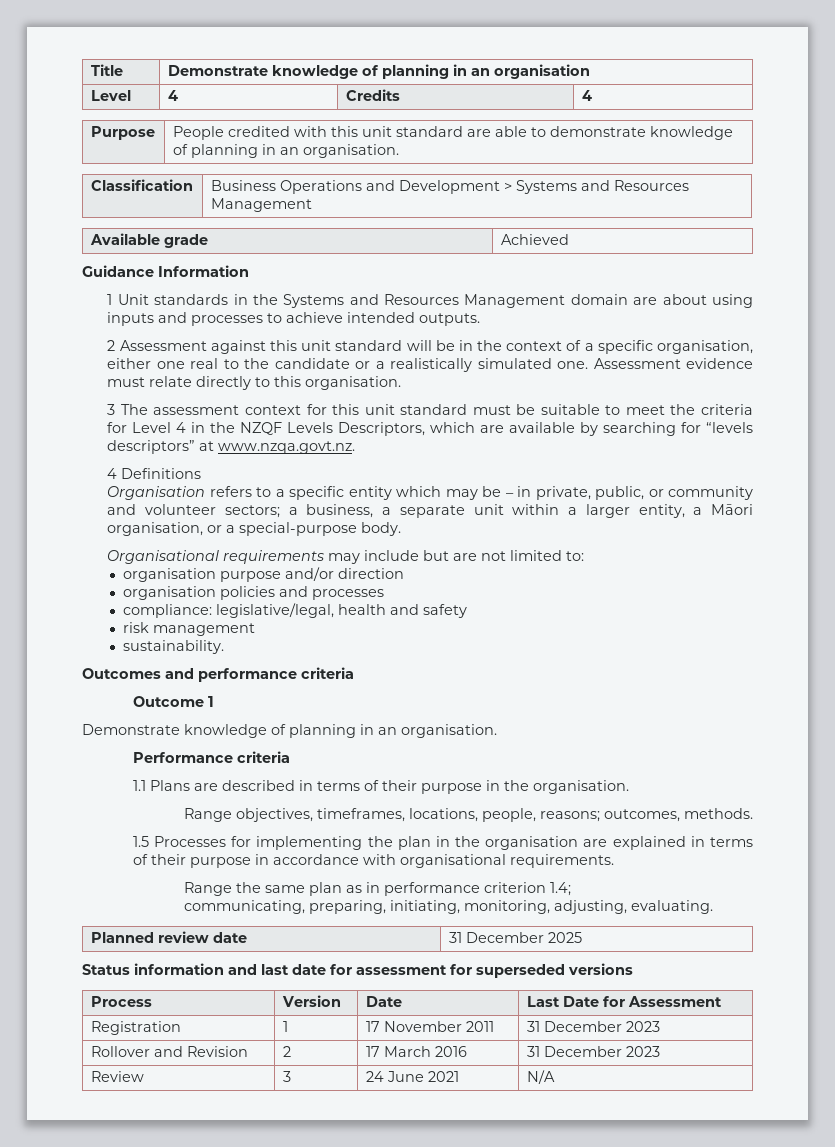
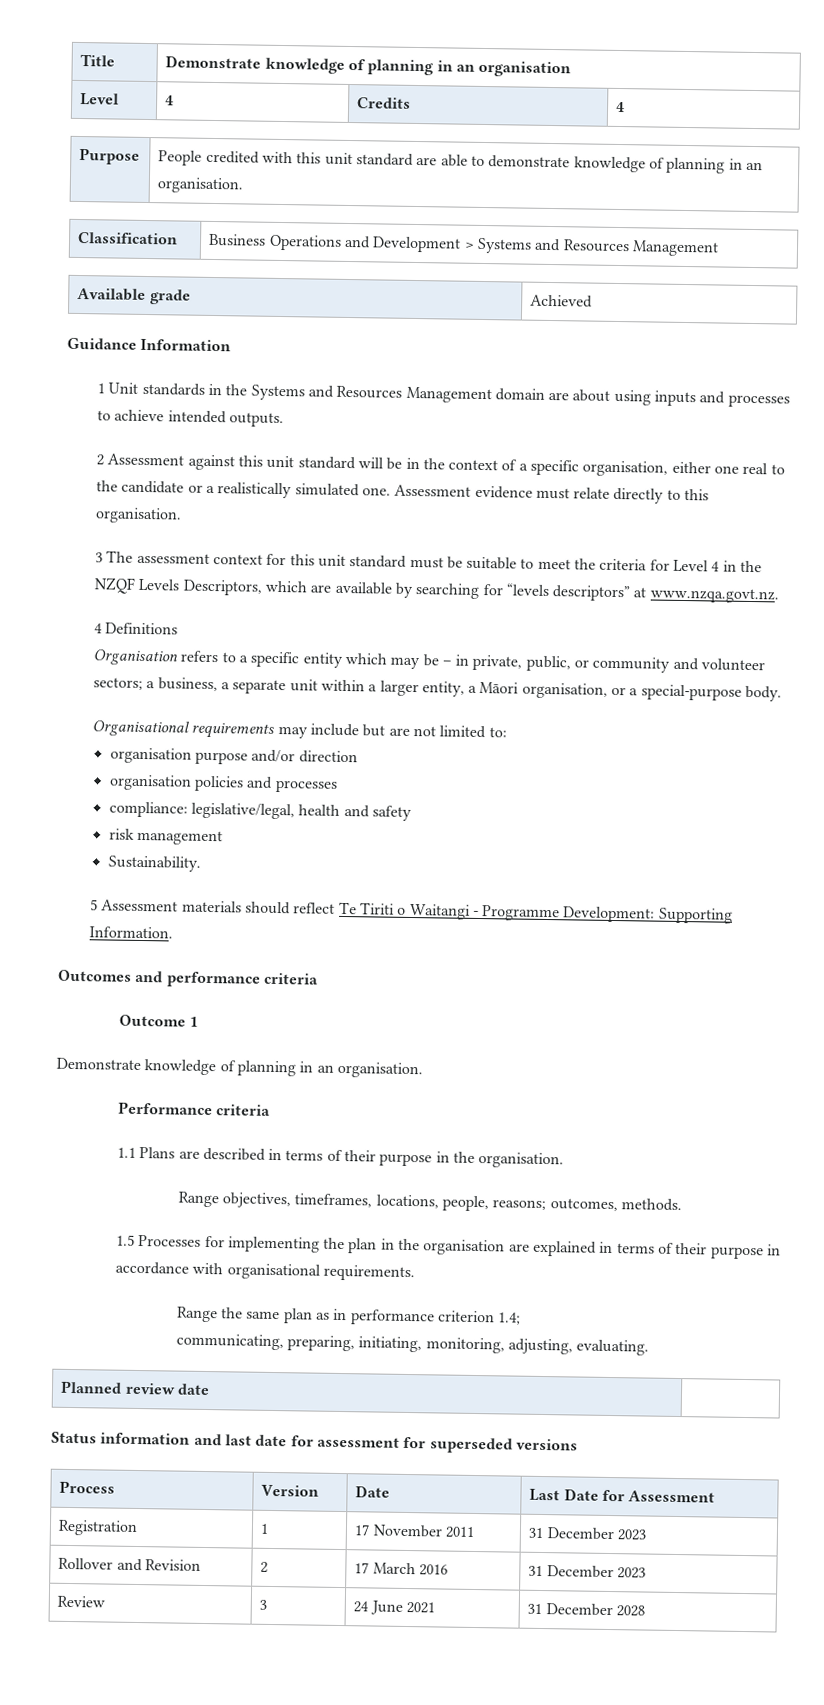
- sustainability.
+ Sustainability.
+ 5 Assessment materials should reflect Te Tiriti o Waitangi - Programme Development: Supporting Information.
- Planned review date | 31 December 2025
+ Planned review date |
- Review | 3 | 24 June 2021 | N/A
+ Review | 3 | 24 June 2021 | 31 December 2028

